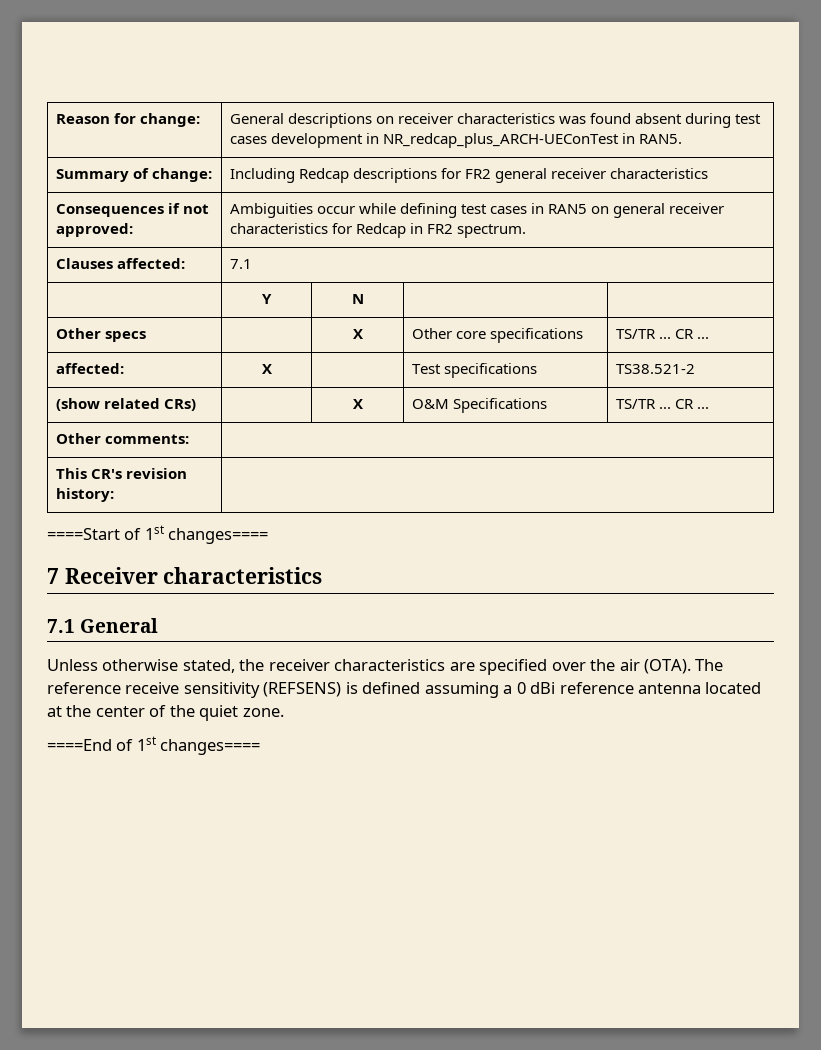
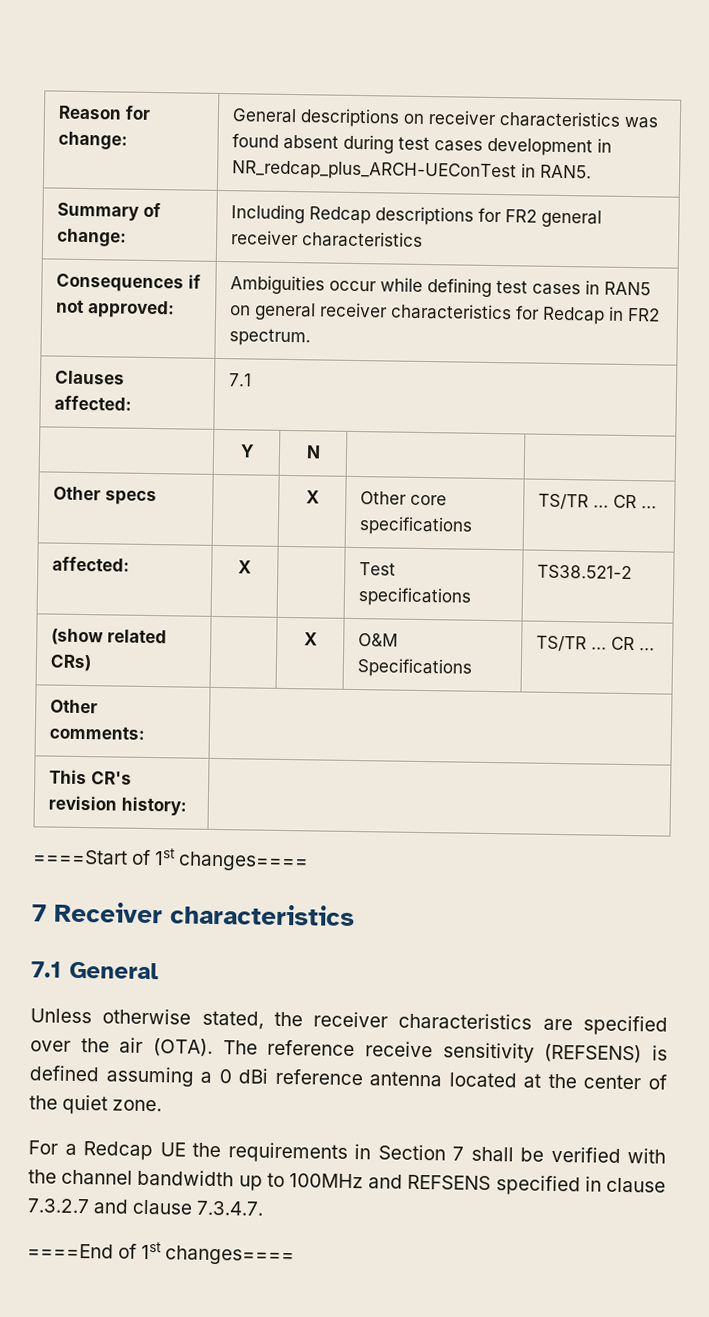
+ For a Redcap UE the requirements in Section 7 shall be verified with the channel bandwidth up to 100MHz and REFSENS specified in clause 7.3.2.7 and clause 7.3.4.7.

